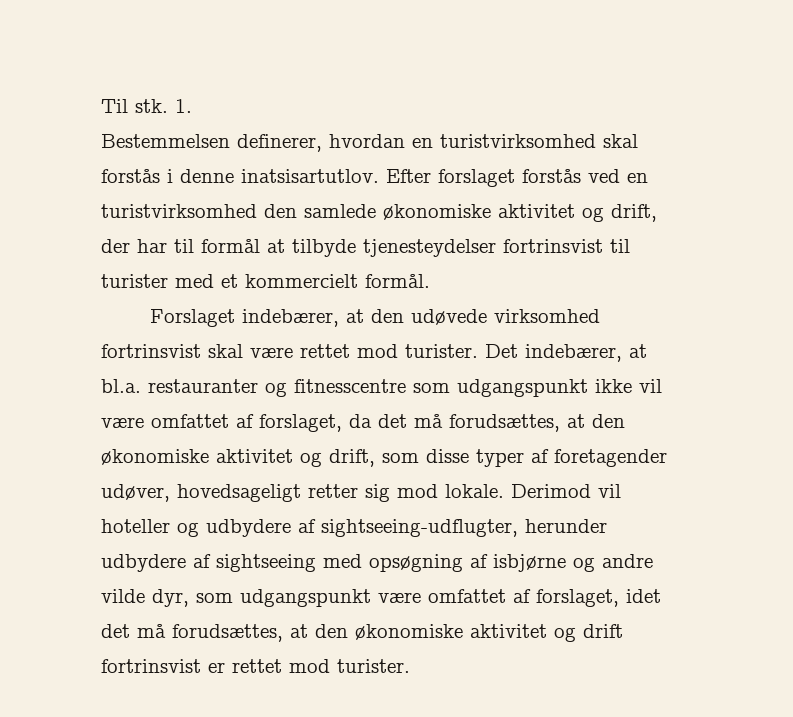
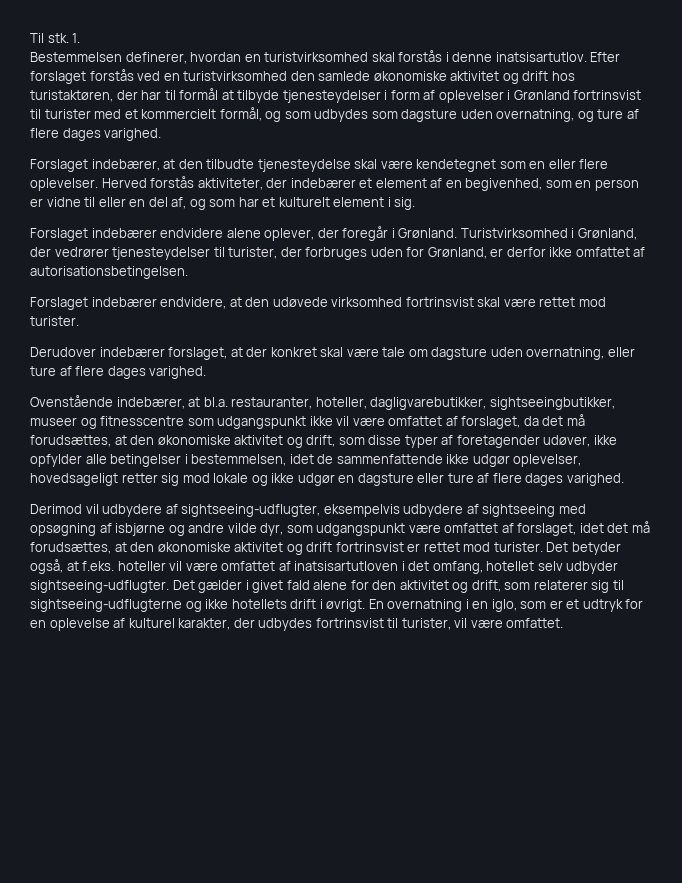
- Efter forslaget forstås ved en turistvirksomhed den samlede økonomiske aktivitet og drift, der har til formål at tilbyde tjenesteydelser fortrinsvist til turister med et kommercielt formål.
- Forslaget indebærer, at den udøvede virksomhed fortrinsvist skal være rettet mod turister. Det indebærer, at bl.a. restauranter og fitnesscentre som udgangspunkt ikke vil være omfattet af forslaget, da det må forudsættes, at den økonomiske aktivitet og drift, som disse typer af foretagender udøver, hovedsageligt retter sig mod lokale. Derimod vil hoteller og udbydere af sightseeing-udflugter, herunder udbydere af sightseeing med opsøgning af isbjørne og andre vilde dyr, som udgangspunkt være omfattet af forslaget, idet det må forudsættes, at den økonomiske aktivitet og drift fortrinsvist er rettet mod turister.
+ Efter forslaget forstås ved en turistvirksomhed den samlede økonomiske aktivitet og drift hos turistaktøren, der har til formål at tilbyde tjenesteydelser i form af oplevelser i Grønland fortrinsvist til turister med et kommercielt formål, og som udbydes som dagsture uden overnatning, og ture af flere dages varighed.
+ Forslaget indebærer, at den tilbudte tjenesteydelse skal være kendetegnet som en eller flere oplevelser. Herved forstås aktiviteter, der indebærer et element af en begivenhed, som en person er vidne til eller en del af, og som har et kulturelt element i sig.
+ Forslaget indebærer endvidere alene oplever, der foregår i Grønland. Turistvirksomhed i Grønland, der vedrører tjenesteydelser til turister, der forbruges uden for Grønland, er derfor ikke omfattet af autorisationsbetingelsen.
+ Forslaget indebærer endvidere, at den udøvede virksomhed fortrinsvist skal være rettet mod turister.
+ Derudover indebærer forslaget, at der konkret skal være tale om dagsture uden overnatning, eller ture af flere dages varighed.
+ Ovenstående indebærer, at bl.a. restauranter, hoteller, dagligvarebutikker, sightseeingbutikker, museer og fitnesscentre som udgangspunkt ikke vil være omfattet af forslaget, da det må forudsættes, at den økonomiske aktivitet og drift, som disse typer af foretagender udøver, ikke opfylder alle betingelser i bestemmelsen, idet de sammenfattende ikke udgør oplevelser, hovedsageligt retter sig mod lokale og ikke udgør en dagsture eller ture af flere dages varighed.
+ Derimod vil udbydere af sightseeing-udflugter, eksempelvis udbydere af sightseeing med opsøgning af isbjørne og andre vilde dyr, som udgangspunkt være omfattet af forslaget, idet det må forudsættes, at den økonomiske aktivitet og drift fortrinsvist er rettet mod turister.
+ Det betyder også, at f.eks. hoteller vil være omfattet af inatsisartutloven i det omfang, hotellet selv udbyder sightseeing-udflugter. Det gælder i givet fald alene for den aktivitet og drift, som relaterer sig til sightseeing-udflugterne og ikke hotellets drift i øvrigt. En overnatning i en iglo, som er et udtryk for en oplevelse af kulturel karakter, der udbydes fortrinsvist til turister, vil være omfattet.

